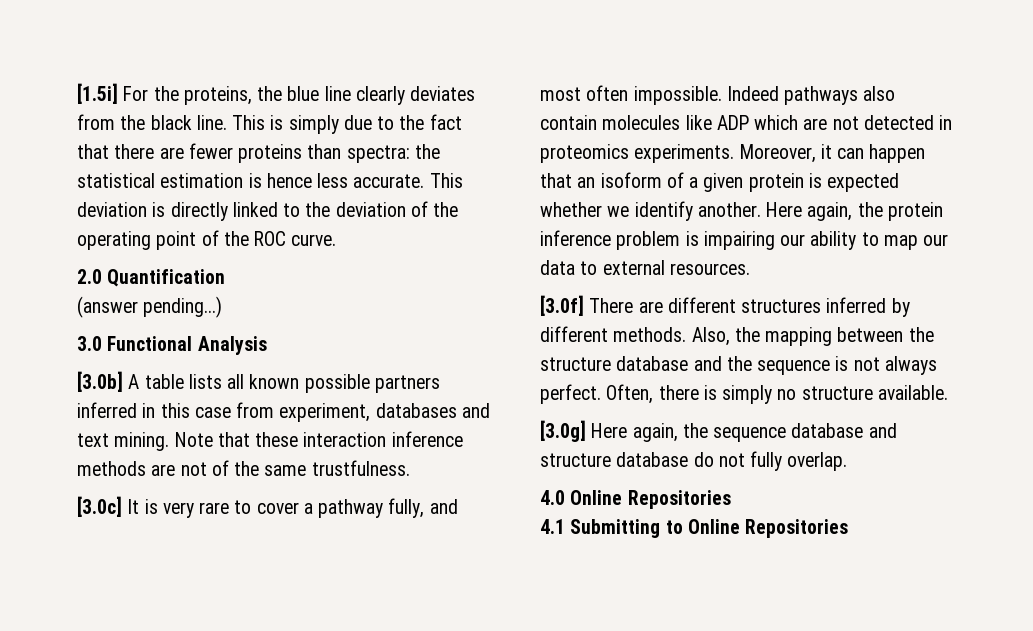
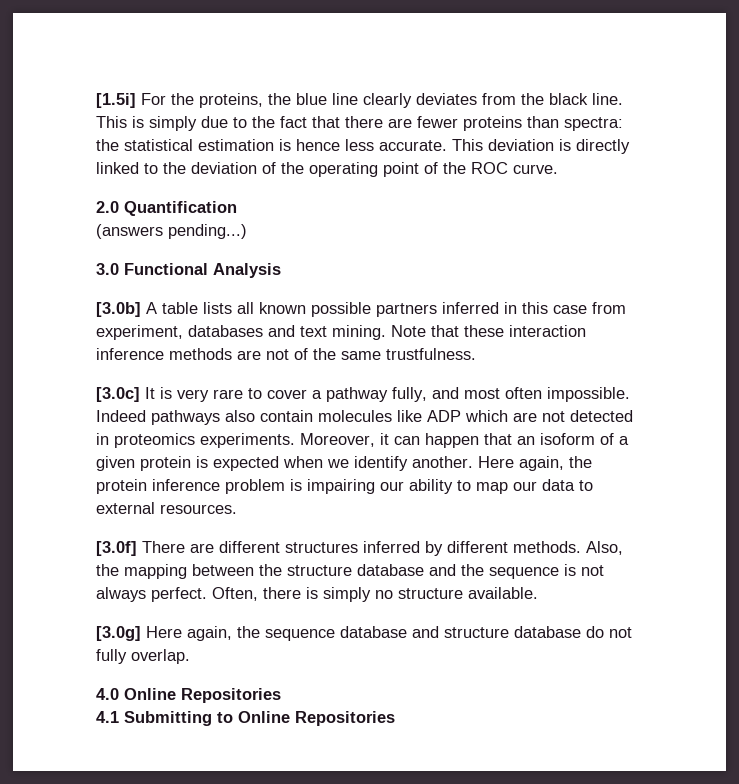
- (answer pending...)
+ (answers pending...)
- Moreover, it can happen that an isoform of a given protein is expected whether we identify another.
+ Moreover, it can happen that an isoform of a given protein is expected when we identify another.

